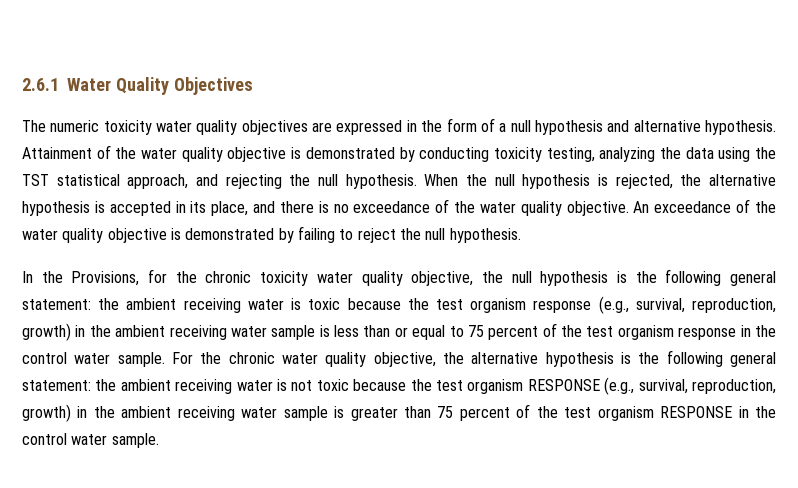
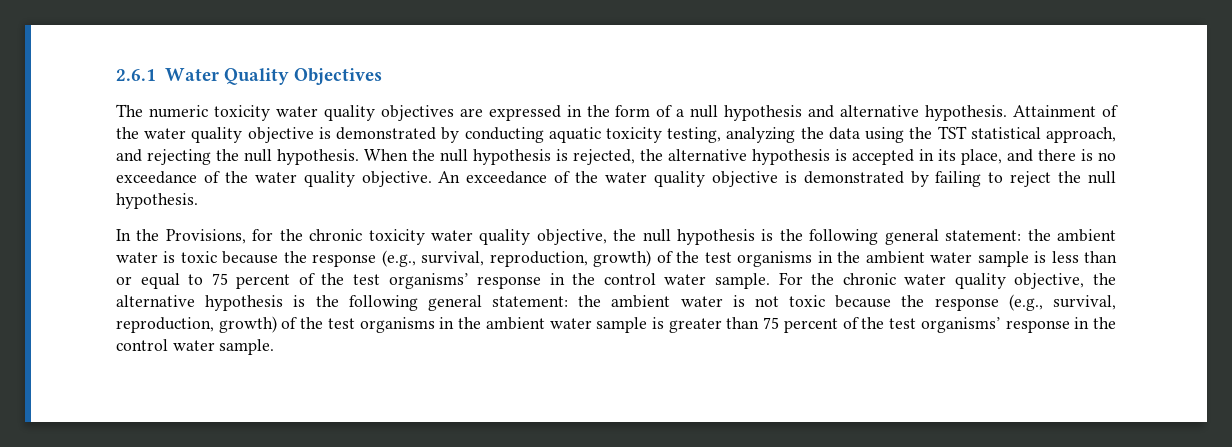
- Attainment of the water quality objective is demonstrated by conducting toxicity testing, analyzing the data using the TST statistical approach, and rejecting the null hypothesis.
+ Attainment of the water quality objective is demonstrated by conducting aquatic toxicity testing, analyzing the data using the TST statistical approach, and rejecting the null hypothesis.
- In the Provisions, for the chronic toxicity water quality objective, the null hypothesis is the following general statement: the ambient receiving water is toxic because the test organism response (e.g., survival, reproduction, growth) in the ambient receiving water sample is less than or equal to 75 percent of the test organism response in the control water sample.
+ In the Provisions, for the chronic toxicity water quality objective, the null hypothesis is the following general statement: the ambient water is toxic because the response (e.g., survival, reproduction, growth) of the test organisms in the ambient water sample is less than or equal to 75 percent of the test organisms’ response in the control water sample.
- For the chronic water quality objective, the alternative hypothesis is the following general statement: the ambient receiving water is not toxic because the test organism RESPONSE (e.g., survival, reproduction, growth) in the ambient receiving water sample is greater than 75 percent of the test organism RESPONSE in the control water sample.
+ For the chronic water quality objective, the alternative hypothesis is the following general statement: the ambient water is not toxic because the response (e.g., survival, reproduction, growth) of the test organisms in the ambient water sample is greater than 75 percent of the test organisms’ response in the control water sample.

